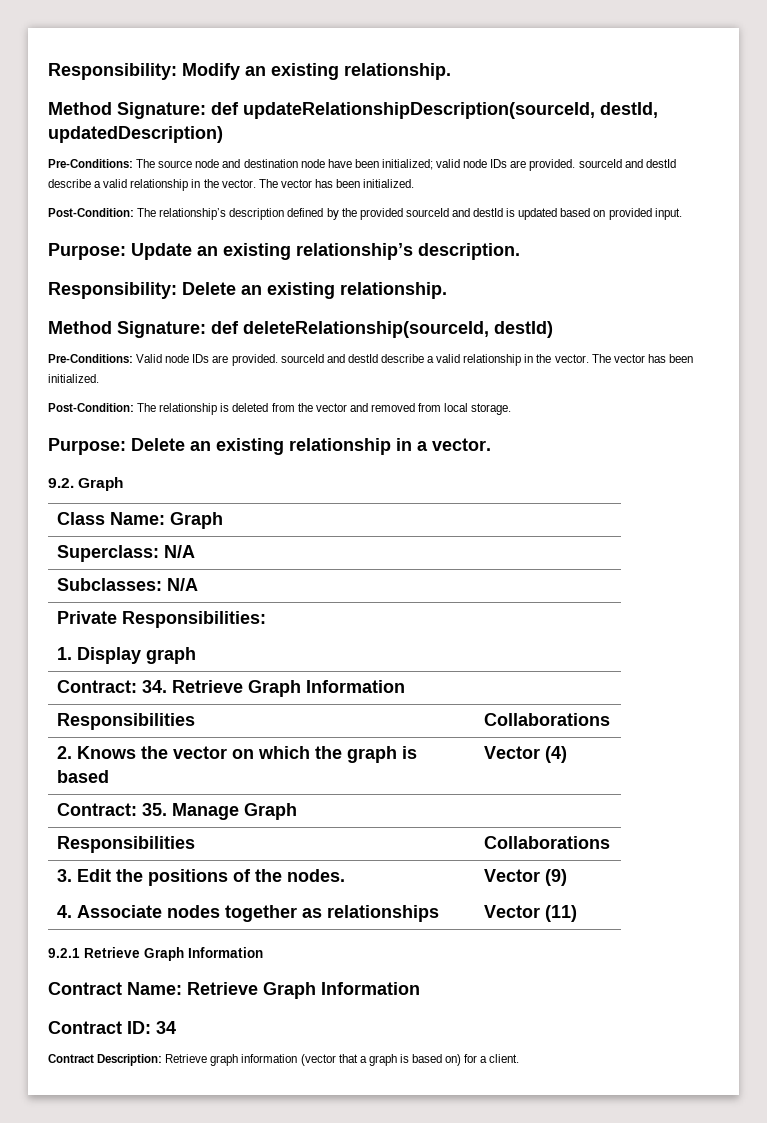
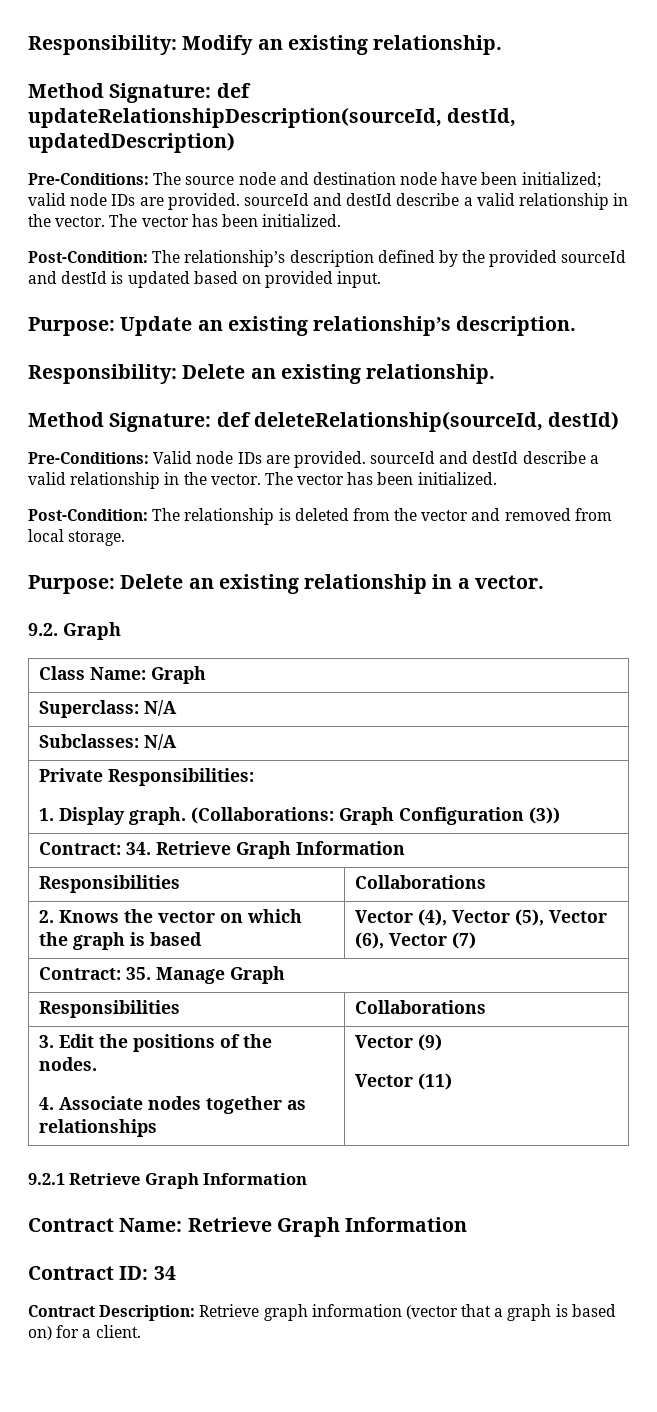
  Private Responsibilities:
- 1. Display graph
+ 1. Display graph. (Collaborations: Graph Configuration (3))
- 2. Knows the vector on which the graph is based | Vector (4)
+ 2. Knows the vector on which the graph is based | Vector (4), Vector (5), Vector (6), Vector (7)

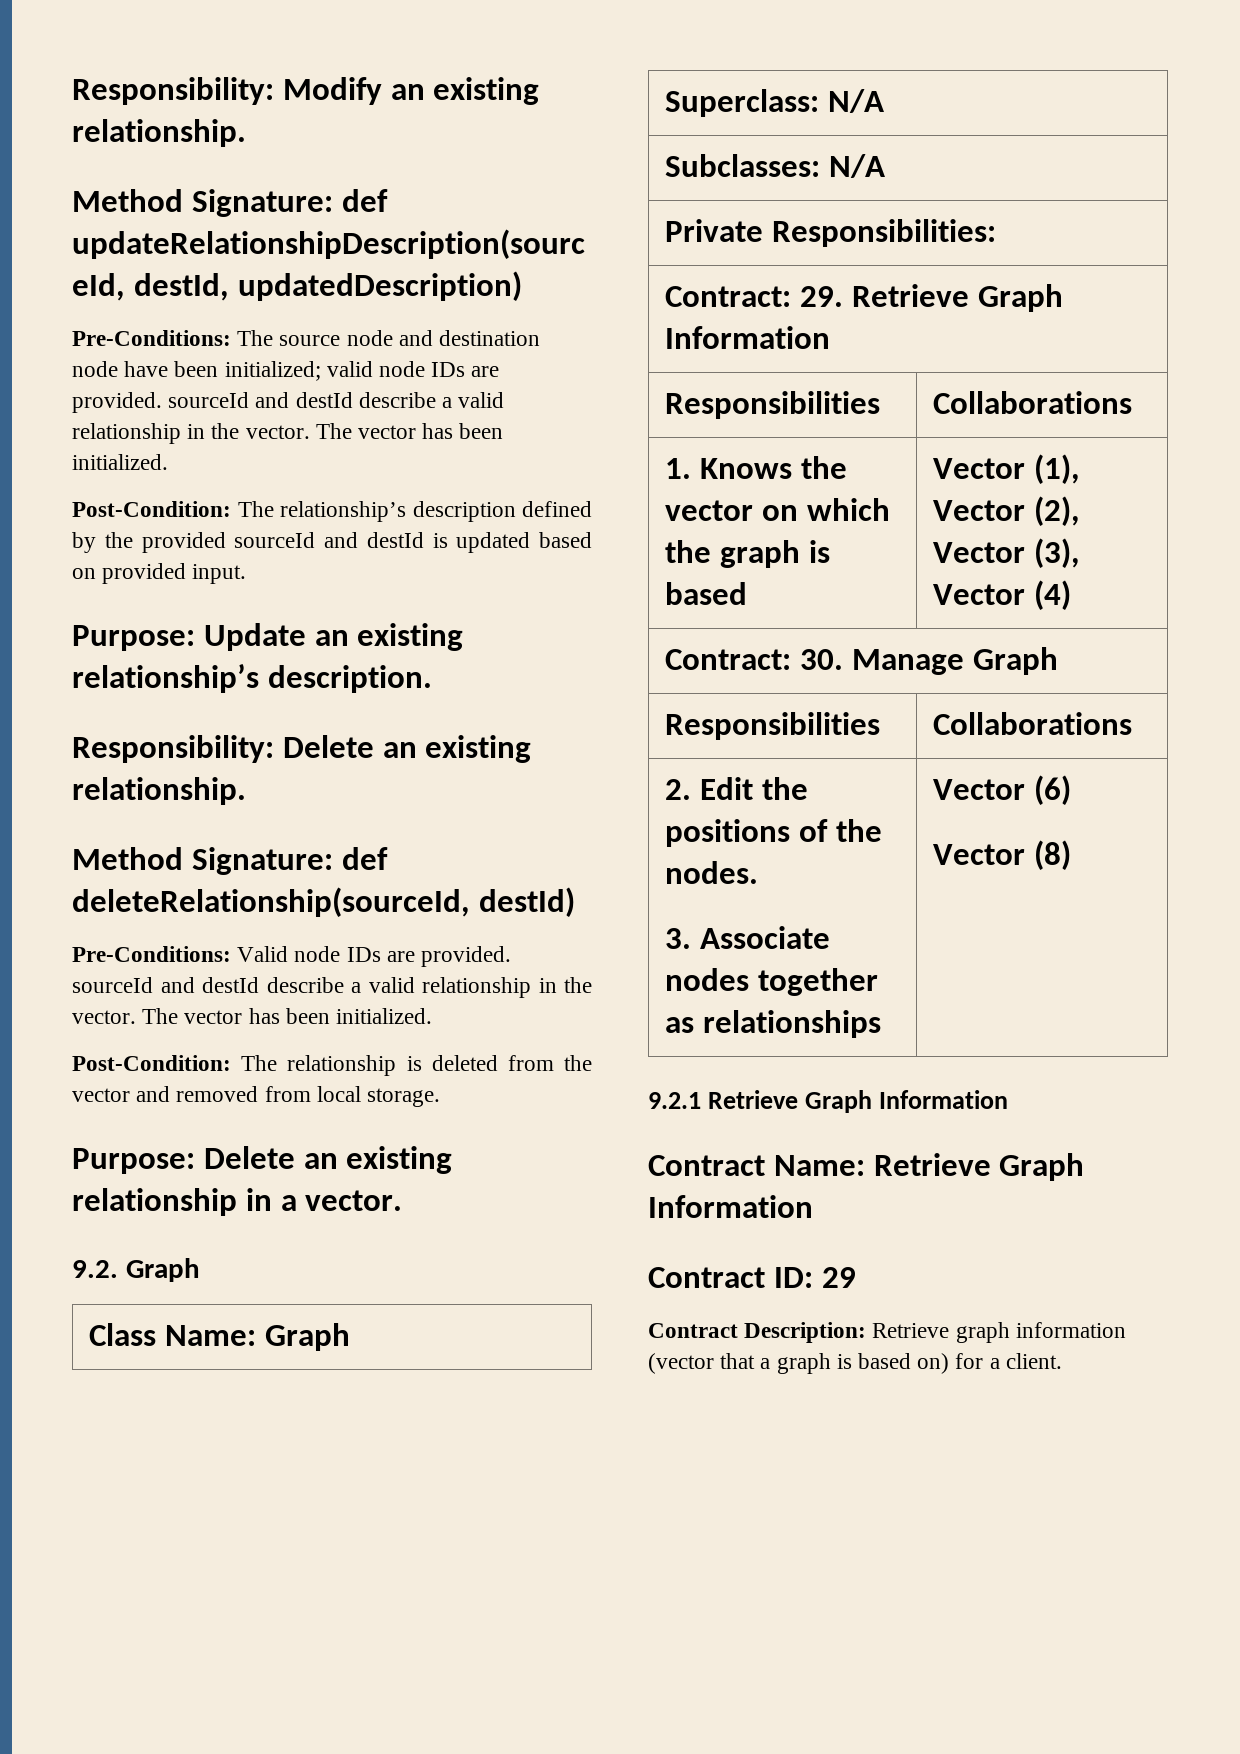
  Private Responsibilities:
- 1. Display graph. (Collaborations: Graph Configuration (3))
- Contract: 34. Retrieve Graph Information
+ Contract: 29. Retrieve Graph Information
- 2. Knows the vector on which the graph is based | Vector (4), Vector (5), Vector (6), Vector (7)
- Contract: 35. Manage Graph
+ 1. Knows the vector on which the graph is based | Vector (1), Vector (2), Vector (3), Vector (4)
+ Contract: 30. Manage Graph
- 3. Edit the positions of the nodes.
- 4. Associate nodes together as relationships | Vector (9)
- Vector (11)
+ 2. Edit the positions of the nodes.
+ 3. Associate nodes together as relationships | Vector (6)
+ Vector (8)
- Contract ID: 34
+ Contract ID: 29

